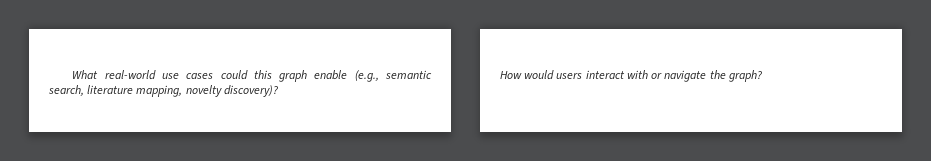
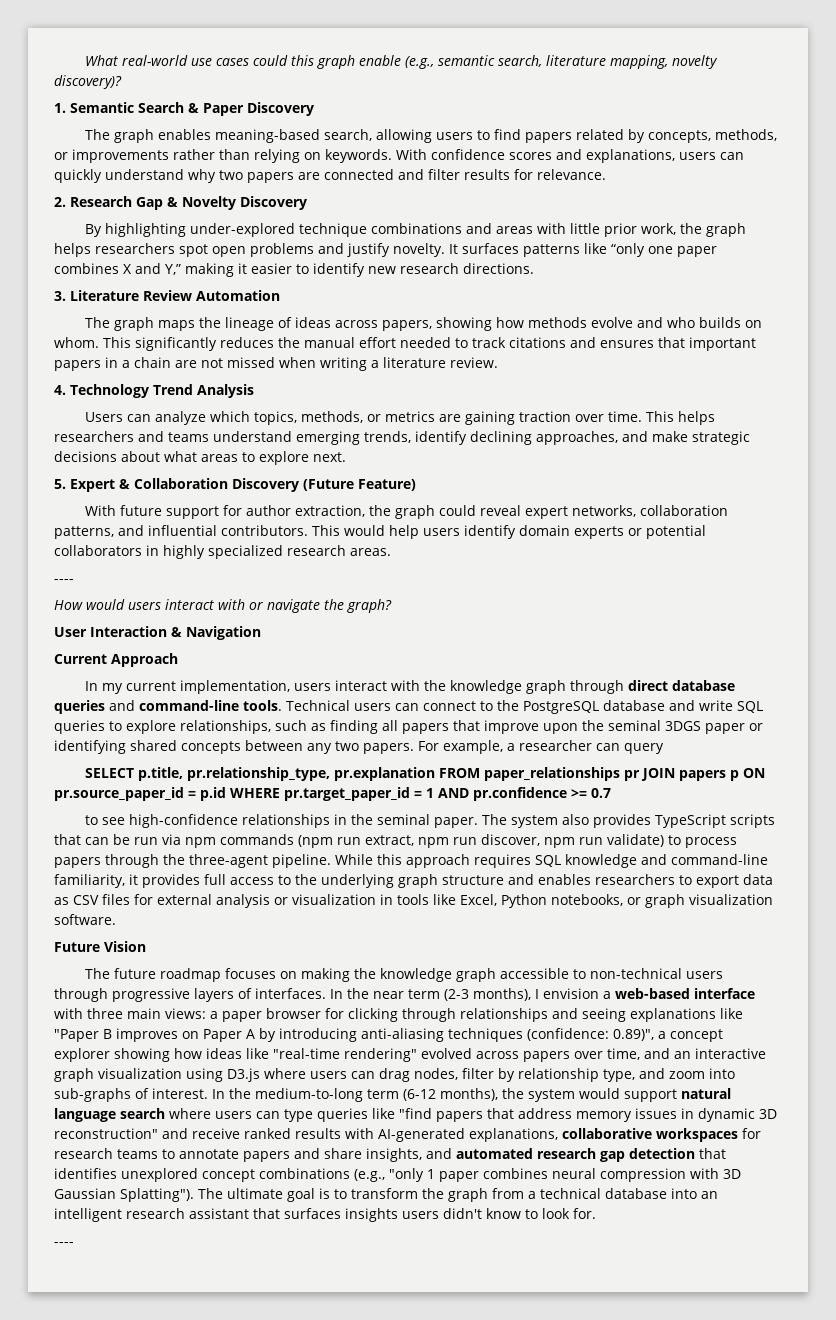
+ 1. Semantic Search & Paper Discovery
+ The graph enables meaning-based search, allowing users to find papers related by concepts, methods, or improvements rather than relying on keywords. With confidence scores and explanations, users can quickly understand why two papers are connected and filter results for relevance.
+ 2. Research Gap & Novelty Discovery
+ By highlighting under-explored technique combinations and areas with little prior work, the graph helps researchers spot open problems and justify novelty. It surfaces patterns like “only one paper combines X and Y,” making it easier to identify new research directions.
+ 3. Literature Review Automation
+ The graph maps the lineage of ideas across papers, showing how methods evolve and who builds on whom. This significantly reduces the manual effort needed to track citations and ensures that important papers in a chain are not missed when writing a literature review.
+ 4. Technology Trend Analysis
+ Users can analyze which topics, methods, or metrics are gaining traction over time. This helps researchers and teams understand emerging trends, identify declining approaches, and make strategic decisions about what areas to explore next.
+ 5. Expert & Collaboration Discovery (Future Feature)
+ With future support for author extraction, the graph could reveal expert networks, collaboration patterns, and influential contributors. This would help users identify domain experts or potential collaborators in highly specialized research areas.
+ ----
+ User Interaction & Navigation
+ Current Approach
+ In my current implementation, users interact with the knowledge graph through direct database queries and command-line tools. Technical users can connect to the PostgreSQL database and write SQL queries to explore relationships, such as finding all papers that improve upon the seminal 3DGS paper or identifying shared concepts between any two papers. For example, a researcher can query
+ SELECT p.title, pr.relationship_type, pr.explanation FROM paper_relationships pr JOIN papers p ON pr.source_paper_id = p.id WHERE pr.target_paper_id = 1 AND pr.confidence >= 0.7
+ to see high-confidence relationships in the seminal paper. The system also provides TypeScript scripts that can be run via npm commands (npm run extract, npm run discover, npm run validate) to process papers through the three-agent pipeline. While this approach requires SQL knowledge and command-line familiarity, it provides full access to the underlying graph structure and enables researchers to export data as CSV files for external analysis or visualization in tools like Excel, Python notebooks, or graph visualization software.
+ Future Vision
+ The future roadmap focuses on making the knowledge graph accessible to non-technical users through progressive layers of interfaces. In the near term (2-3 months), I envision a web-based interface with three main views: a paper browser for clicking through relationships and seeing explanations like "Paper B improves on Paper A by introducing anti-aliasing techniques (confidence: 0.89)", a concept explorer showing how ideas like "real-time rendering" evolved across papers over time, and an interactive graph visualization using D3.js where users can drag nodes, filter by relationship type, and zoom into sub-graphs of interest. In the medium-to-long term (6-12 months), the system would support natural language search where users can type queries like "find papers that address memory issues in dynamic 3D reconstruction" and receive ranked results with AI-generated explanations, collaborative workspaces for research teams to annotate papers and share insights, and automated research gap detection that identifies unexplored concept combinations (e.g., "only 1 paper combines neural compression with 3D Gaussian Splatting"). The ultimate goal is to transform the graph from a technical database into an intelligent research assistant that surfaces insights users didn't know to look for.
+ ----

